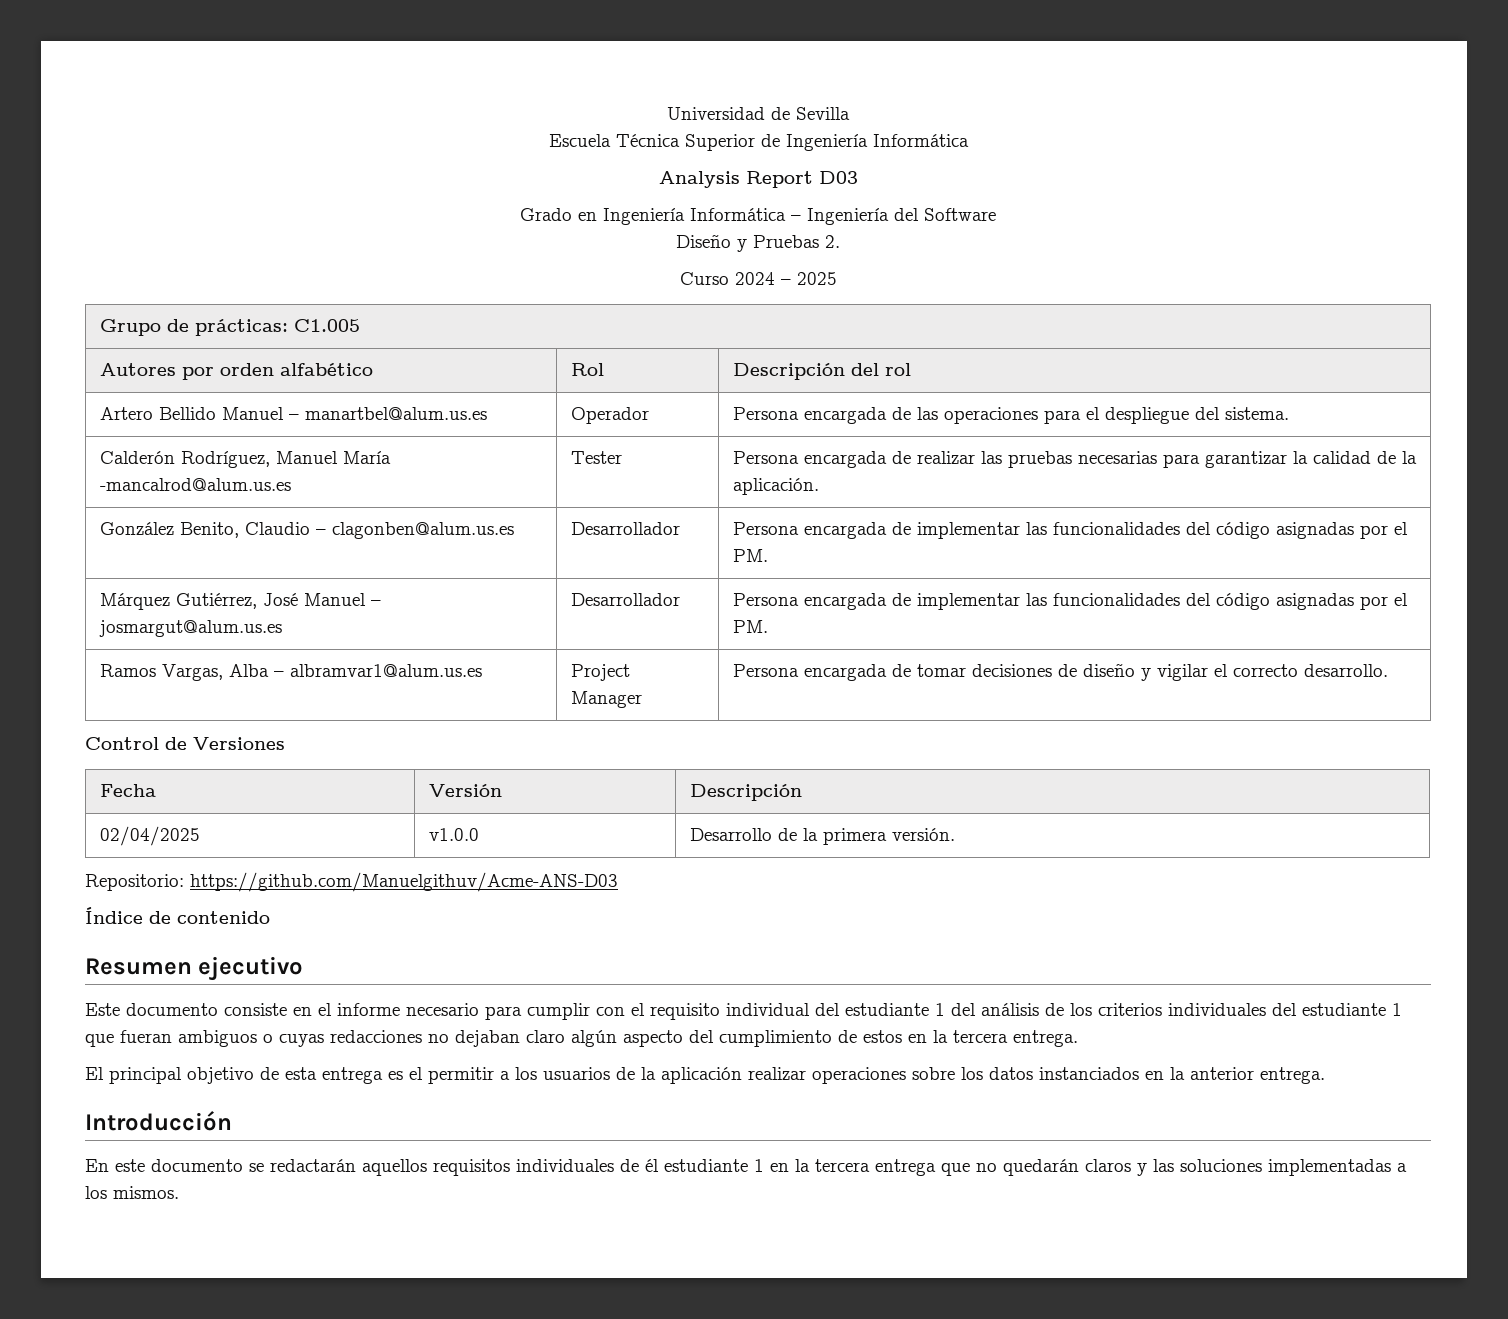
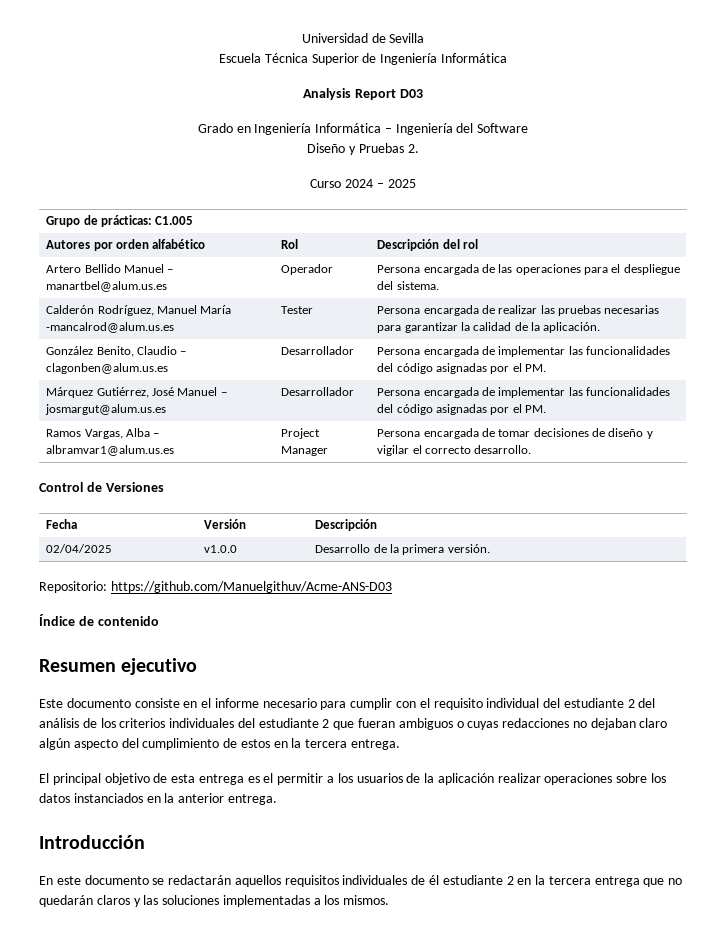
- Este documento consiste en el informe necesario para cumplir con el requisito individual del estudiante 1 del análisis de los criterios individuales del estudiante 1 que fueran ambiguos o cuyas redacciones no dejaban claro algún aspecto del cumplimiento de estos en la tercera entrega.
+ Este documento consiste en el informe necesario para cumplir con el requisito individual del estudiante 2 del análisis de los criterios individuales del estudiante 2 que fueran ambiguos o cuyas redacciones no dejaban claro algún aspecto del cumplimiento de estos en la tercera entrega.
- En este documento se redactarán aquellos requisitos individuales de él estudiante 1 en la tercera entrega que no quedarán claros y las soluciones implementadas a los mismos.
+ En este documento se redactarán aquellos requisitos individuales de él estudiante 2 en la tercera entrega que no quedarán claros y las soluciones implementadas a los mismos.

